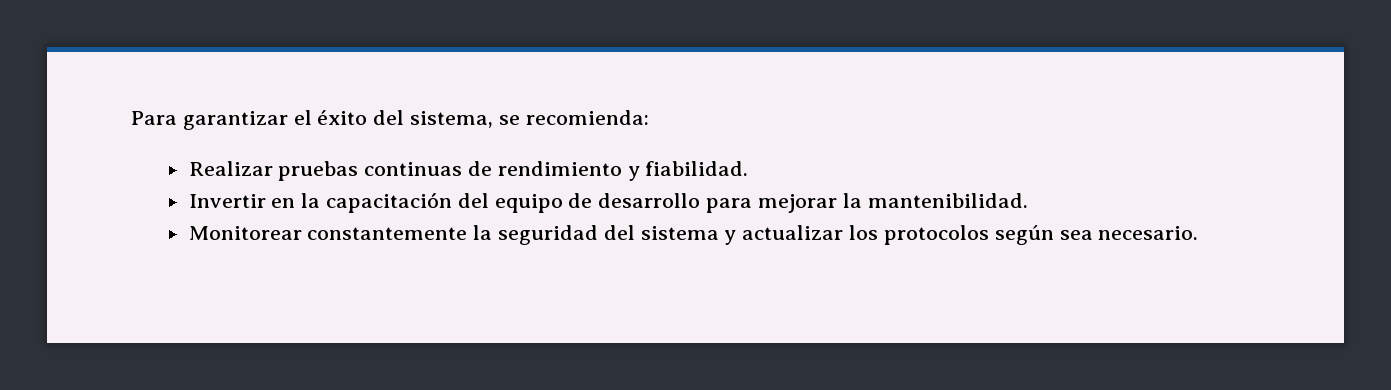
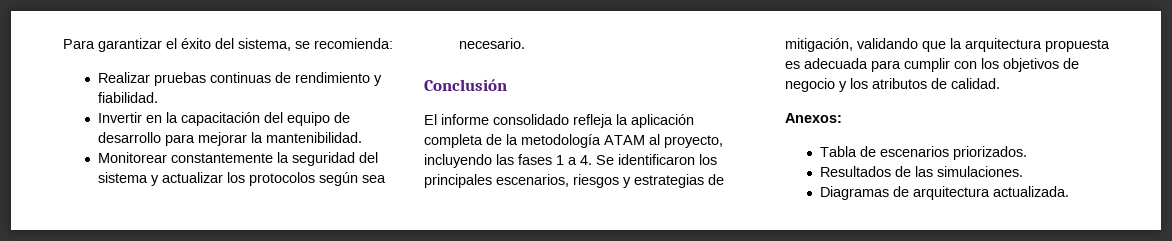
+ Conclusión
+ El informe consolidado refleja la aplicación completa de la metodología ATAM al proyecto, incluyendo las fases 1 a 4. Se identificaron los principales escenarios, riesgos y estrategias de mitigación, validando que la arquitectura propuesta es adecuada para cumplir con los objetivos de negocio y los atributos de calidad.
+ Anexos:
+ Tabla de escenarios priorizados.
+ Resultados de las simulaciones.
+ Diagramas de arquitectura actualizada.

